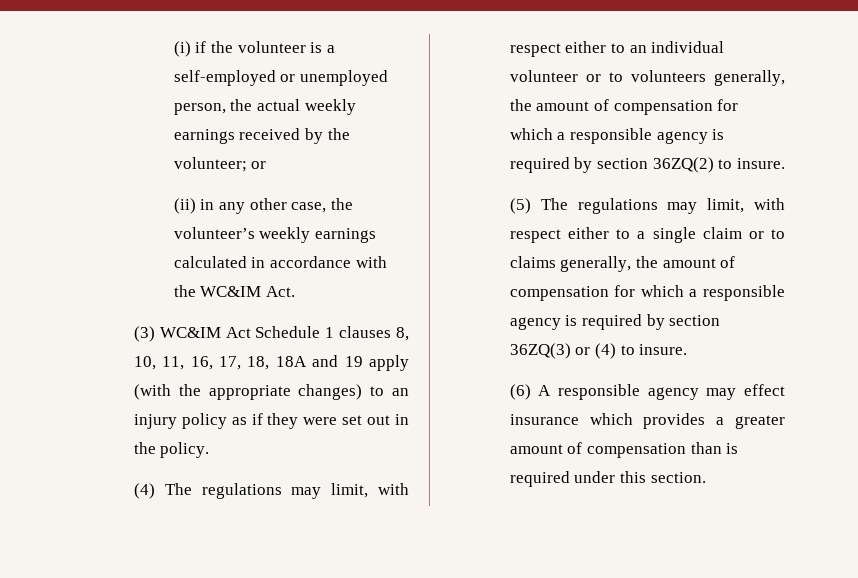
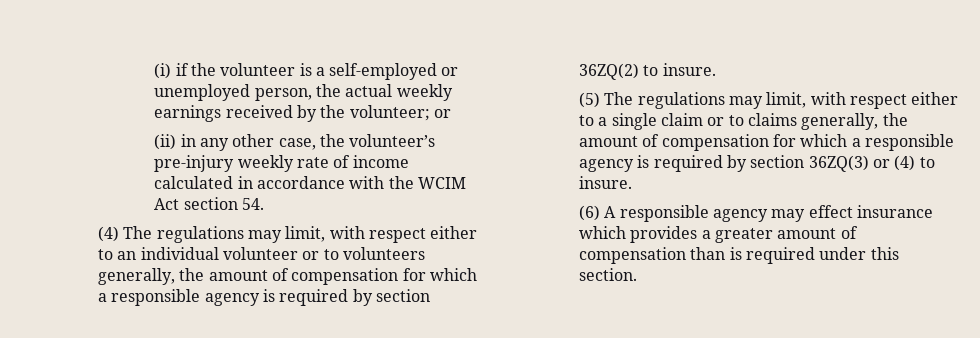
- (ii) in any other case, the volunteer’s weekly earnings calculated in accordance with the WC&IM Act.
- (3) WC&IM Act Schedule 1 clauses 8, 10, 11, 16, 17, 18, 18A and 19 apply (with the appropriate changes) to an injury policy as if they were set out in the policy.
+ (ii) in any other case, the volunteer’s pre-injury weekly rate of income calculated in accordance with the WCIM Act section 54.

